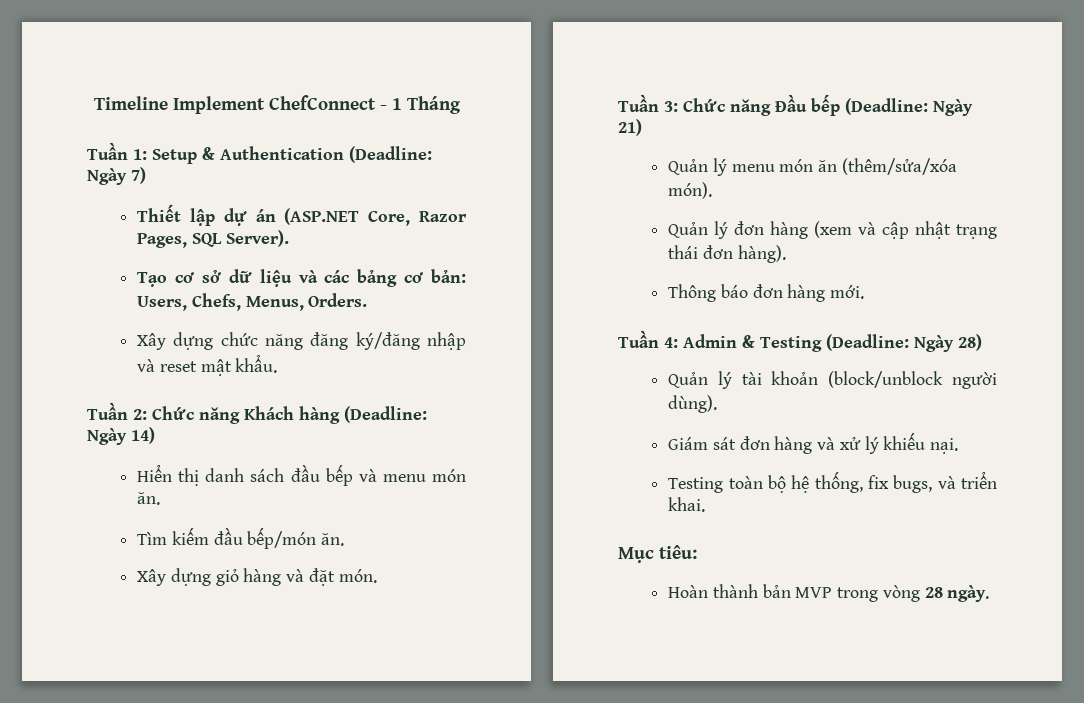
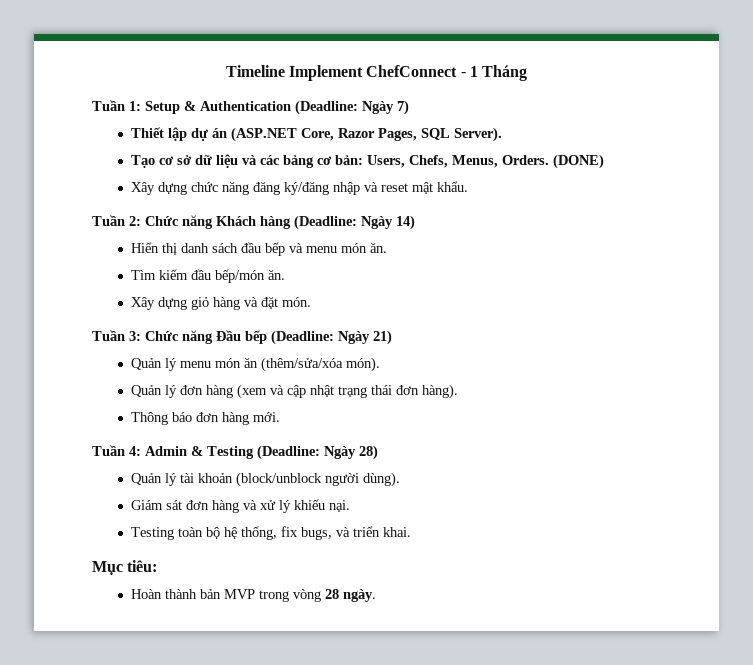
+ (DONE)

